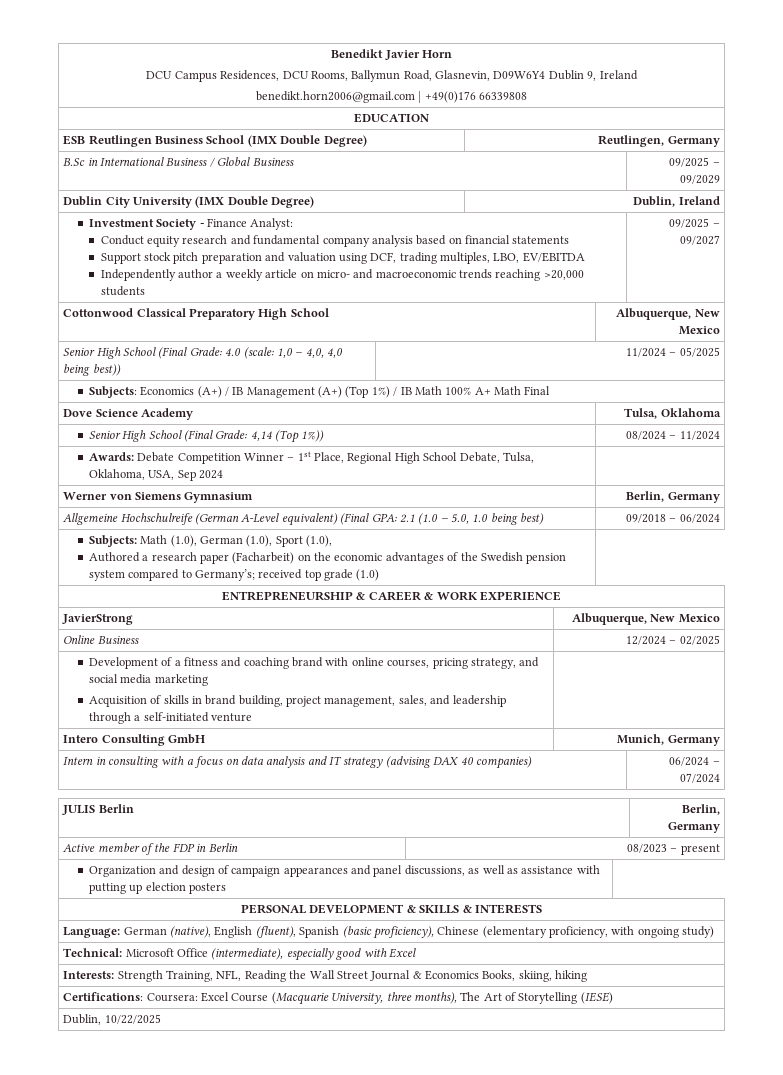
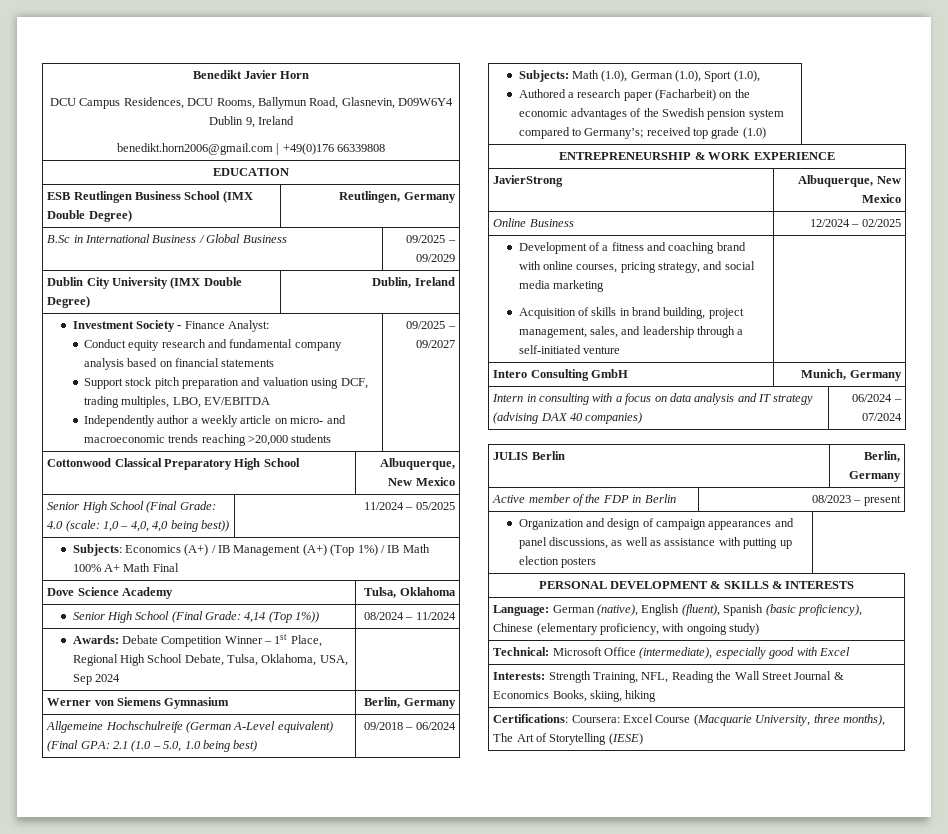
- ENTREPRENEURSHIP & CAREER & WORK EXPERIENCE
+ ENTREPRENEURSHIP & WORK EXPERIENCE
- Dublin, 10/22/2025

